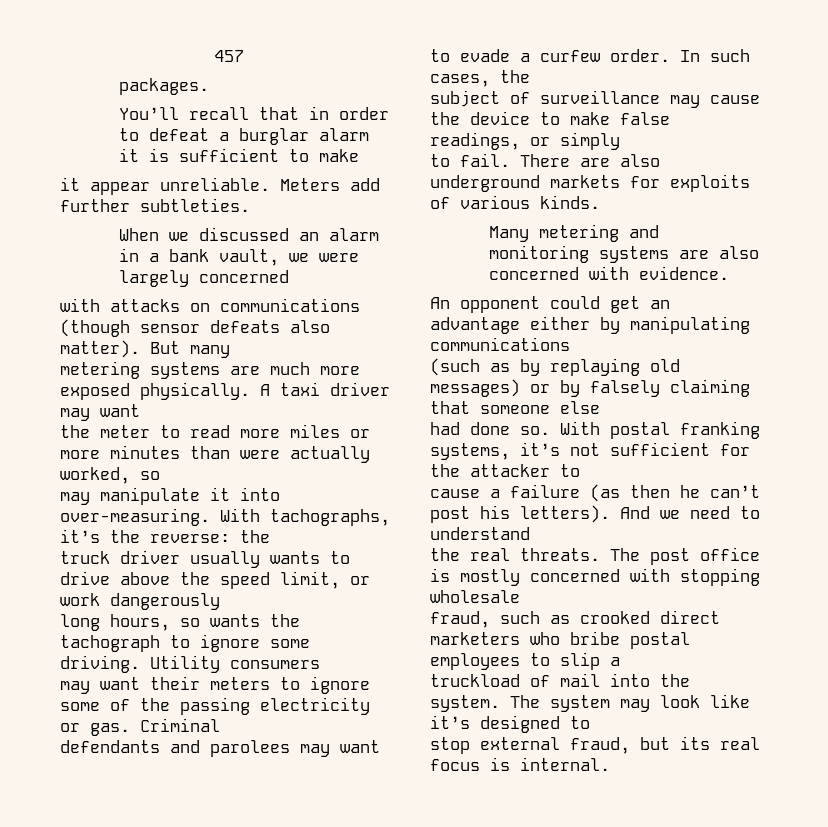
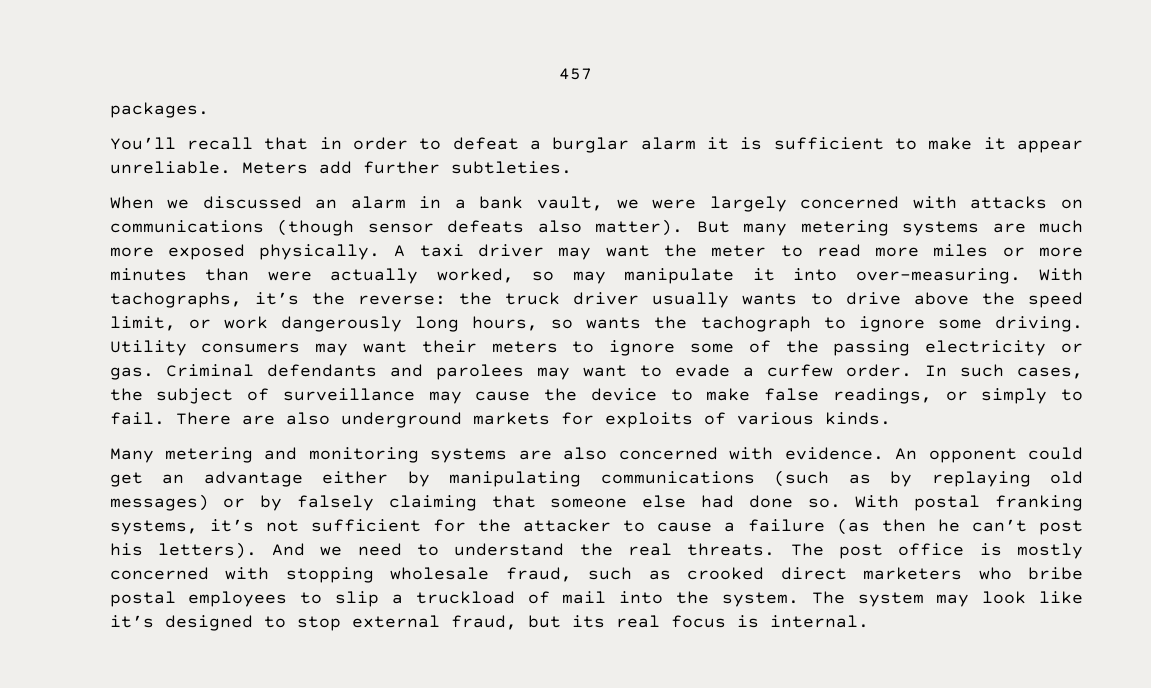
- You’ll recall that in order to defeat a burglar alarm it is sufficient to make
- it appear unreliable.
+ You’ll recall that in order to defeat a burglar alarm it is sufficient to make it appear unreliable.
- When we discussed an alarm in a bank vault, we were largely concerned
- with attacks on communications (though sensor defeats also matter).
+ When we discussed an alarm in a bank vault, we were largely concerned with attacks on communications (though sensor defeats also matter).
- But many
- metering systems are much more exposed physically.
+ But many metering systems are much more exposed physically.
- A taxi driver may want
- the meter to read more miles or more minutes than were actually worked, so
- may manipulate it into over-measuring.
+ A taxi driver may want the meter to read more miles or more minutes than were actually worked, so may manipulate it into over-measuring.
- With tachographs, it’s the reverse: the
- truck driver usually wants to drive above the speed limit, or work dangerously
- long hours, so wants the tachograph to ignore some driving.
+ With tachographs, it’s the reverse: the truck driver usually wants to drive above the speed limit, or work dangerously long hours, so wants the tachograph to ignore some driving.
- Utility consumers
- may want their meters to ignore some of the passing electricity or gas.
+ Utility consumers may want their meters to ignore some of the passing electricity or gas.
- Criminal
- defendants and parolees may want to evade a curfew order.
+ Criminal defendants and parolees may want to evade a curfew order.
- In such cases, the
- subject of surveillance may cause the device to make false readings, or simply
- to fail.
+ In such cases, the subject of surveillance may cause the device to make false readings, or simply to fail.
- Many metering and monitoring systems are also concerned with evidence.
- An opponent could get an advantage either by manipulating communications
- (such as by replaying old messages) or by falsely claiming that someone else
- had done so.
+ Many metering and monitoring systems are also concerned with evidence. An opponent could get an advantage either by manipulating communications (such as by replaying old messages) or by falsely claiming that someone else had done so.
- With postal franking systems, it’s not sufficient for the attacker to
- cause a failure (as then he can’t post his letters).
+ With postal franking systems, it’s not sufficient for the attacker to cause a failure (as then he can’t post his letters).
- And we need to understand
- the real threats.
+ And we need to understand the real threats.
- The post office is mostly concerned with stopping wholesale
- fraud, such as crooked direct marketers who bribe postal employees to slip a
- truckload of mail into the system.
+ The post office is mostly concerned with stopping wholesale fraud, such as crooked direct marketers who bribe postal employees to slip a truckload of mail into the system.
- The system may look like it’s designed to
- stop external fraud, but its real focus is internal.
+ The system may look like it’s designed to stop external fraud, but its real focus is internal.

